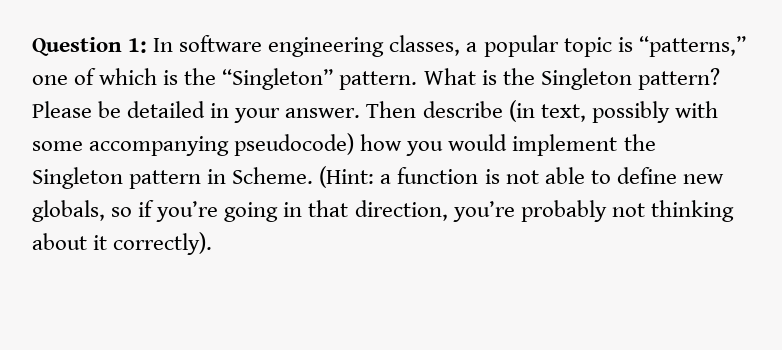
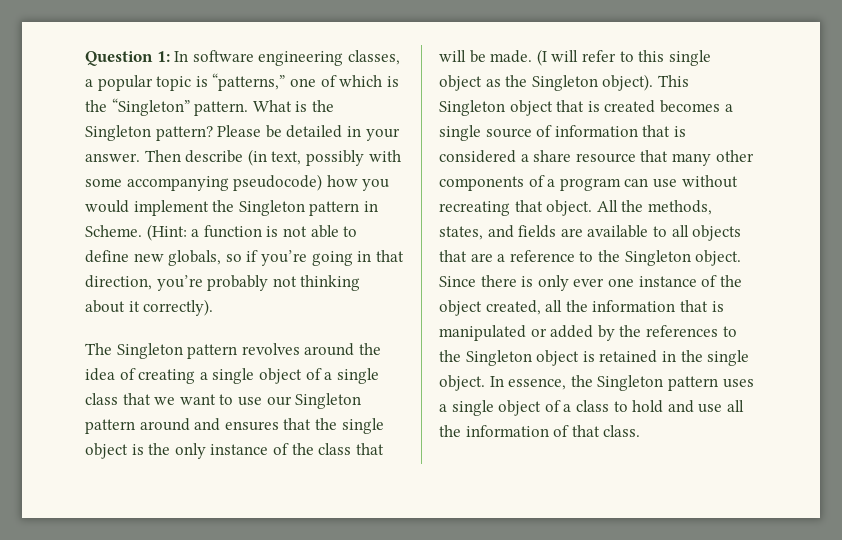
+ The Singleton pattern revolves around the idea of creating a single object of a single class that we want to use our Singleton pattern around and ensures that the single object is the only instance of the class that will be made. (I will refer to this single object as the Singleton object). This Singleton object that is created becomes a single source of information that is considered a share resource that many other components of a program can use without recreating that object. All the methods, states, and fields are available to all objects that are a reference to the Singleton object. Since there is only ever one instance of the object created, all the information that is manipulated or added by the references to the Singleton object is retained in the single object. In essence, the Singleton pattern uses a single object of a class to hold and use all the information of that class.

